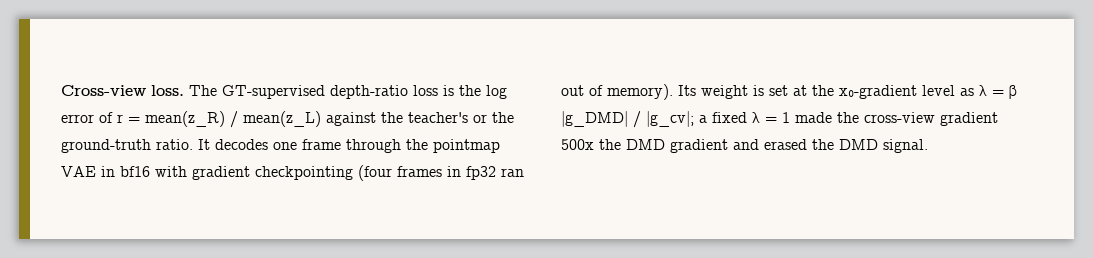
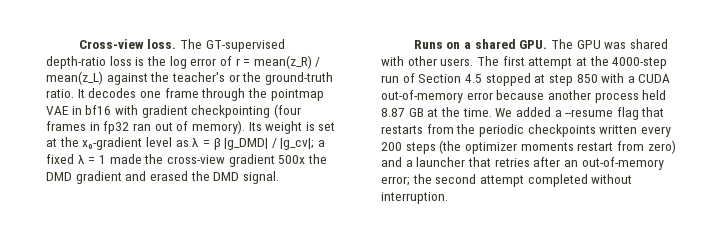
+ Runs on a shared GPU. The GPU was shared with other users. The first attempt at the 4000-step run of Section 4.5 stopped at step 850 with a CUDA out-of-memory error because another process held 8.87 GB at the time. We added a --resume flag that restarts from the periodic checkpoints written every 200 steps (the optimizer moments restart from zero) and a launcher that retries after an out-of-memory error; the second attempt completed without interruption.

